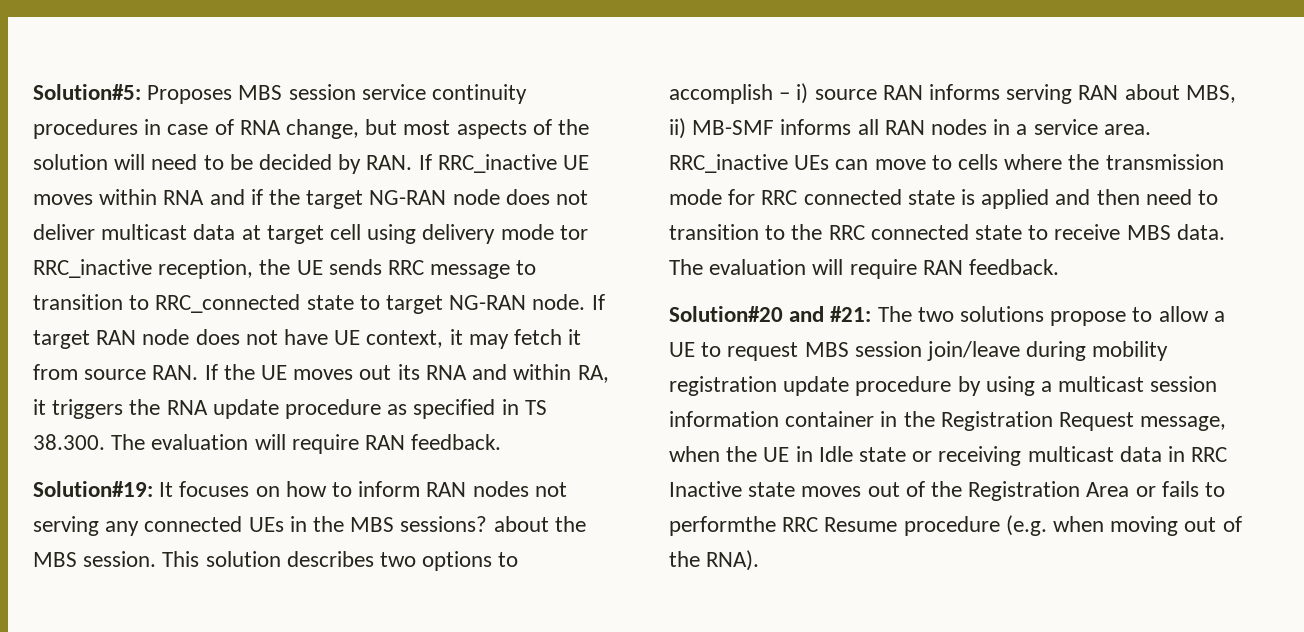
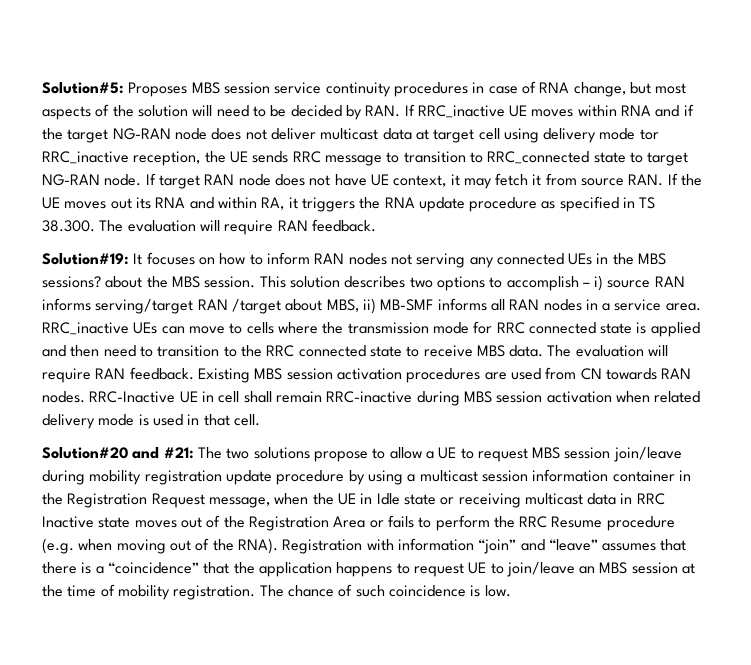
- This solution describes two options to accomplish – i) source RAN informs serving RAN about MBS, ii) MB-SMF informs all RAN nodes in a service area.
+ This solution describes two options to accomplish – i) source RAN informs serving/target RAN /target about MBS, ii) MB-SMF informs all RAN nodes in a service area.
+ Existing MBS session activation procedures are used from CN towards RAN nodes. RRC-Inactive UE in cell shall remain RRC-inactive during MBS session activation when related delivery mode is used in that cell.
- The two solutions propose to allow a UE to request MBS session join/leave during mobility registration update procedure by using a multicast session information container in the Registration Request message, when the UE in Idle state or receiving multicast data in RRC Inactive state moves out of the Registration Area or fails to performthe RRC Resume procedure (e.g. when moving out of the RNA).
+ The two solutions propose to allow a UE to request MBS session join/leave during mobility registration update procedure by using a multicast session information container in the Registration Request message, when the UE in Idle state or receiving multicast data in RRC Inactive state moves out of the Registration Area or fails to perform the RRC Resume procedure (e.g. when moving out of the RNA).
+ Registration with information “join” and “leave” assumes that there is a “coincidence” that the application happens to request UE to join/leave an MBS session at the time of mobility registration. The chance of such coincidence is low.

